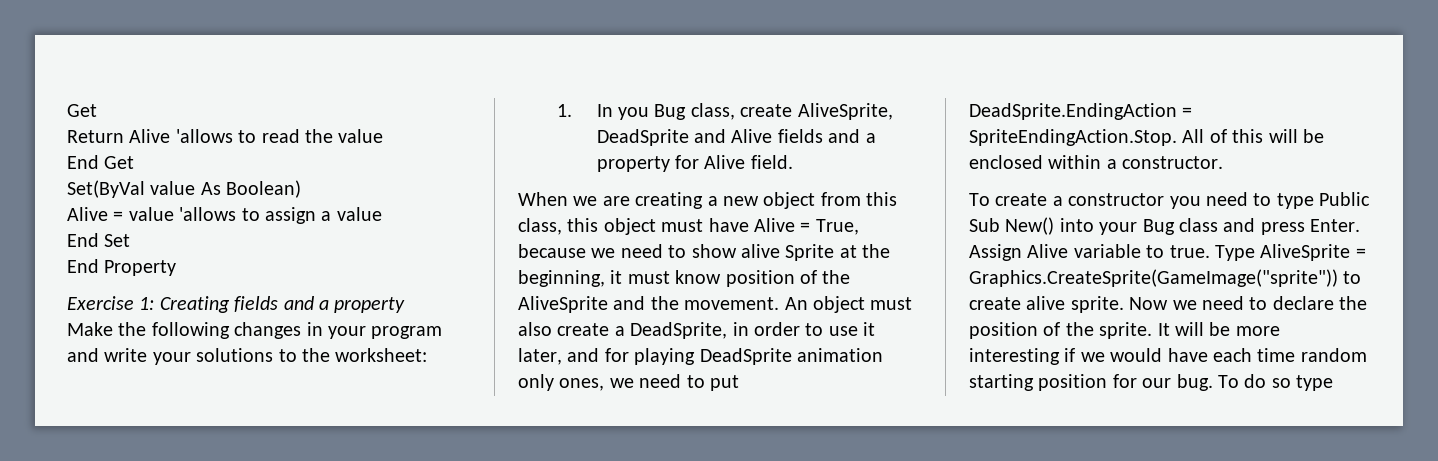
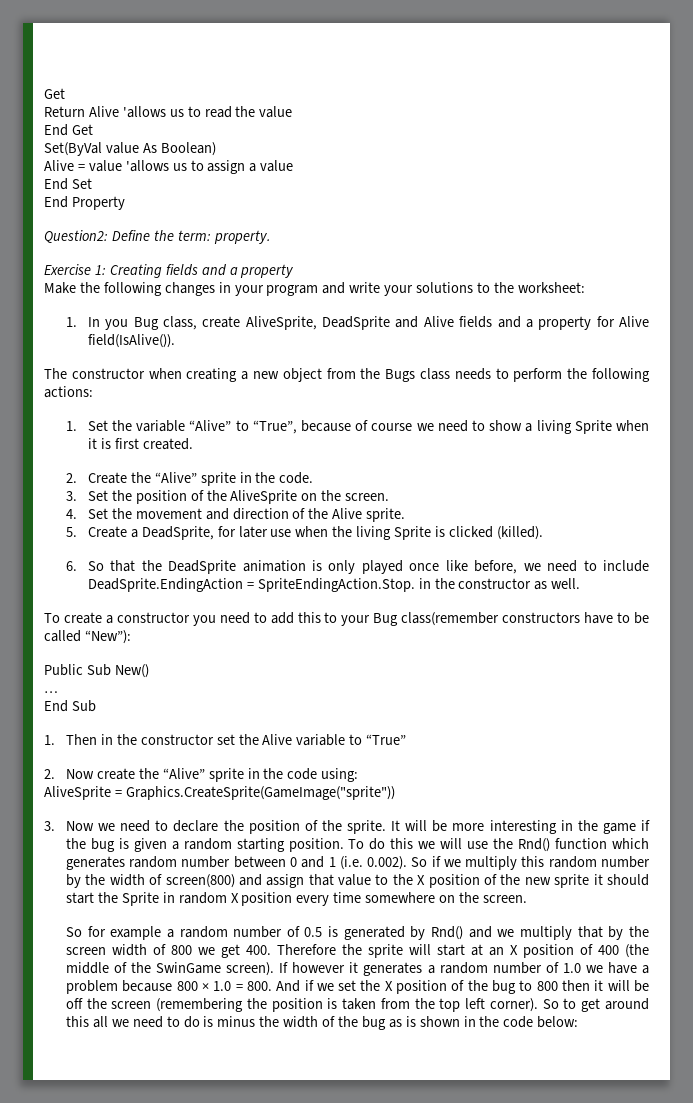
- Return Alive 'allows to read the value
+ Return Alive 'allows us to read the value
- Alive = value 'allows to assign a value
+ Alive = value 'allows us to assign a value
+ Question2: Define the term: property.
- 1. In you Bug class, create AliveSprite, DeadSprite and Alive fields and a property for Alive field.
- When we are creating a new object from this class, this object must have Alive = True, because we need to show alive Sprite at the beginning, it must know position of the AliveSprite and the movement. An object must also create a DeadSprite, in order to use it later, and for playing DeadSprite animation only ones, we need to put DeadSprite.EndingAction = SpriteEndingAction.Stop. All of this will be enclosed within a constructor.
+ 1. In you Bug class, create AliveSprite, DeadSprite and Alive fields and a property for Alive field(IsAlive()).
+ The constructor when creating a new object from the Bugs class needs to perform the following actions:
+ 1. Set the variable “Alive” to “True”, because of course we need to show a living Sprite when it is first created.
+ 2. Create the “Alive” sprite in the code.
+ 3. Set the position of the AliveSprite on the screen.
+ 4. Set the movement and direction of the Alive sprite.
+ 5. Create a DeadSprite, for later use when the living Sprite is clicked (killed).
+ 6. So that the DeadSprite animation is only played once like before, we need to include DeadSprite.EndingAction = SpriteEndingAction.Stop. in the constructor as well.
- To create a constructor you need to type Public Sub New() into your Bug class and press Enter. Assign Alive variable to true. Type AliveSprite = Graphics.CreateSprite(GameImage("sprite")) to create alive sprite. Now we need to declare the position of the sprite.
+ To create a constructor you need to add this to your Bug class(remember constructors have to be called “New”):
+ Public Sub New()
+ …
+ End Sub
+ 1. Then in the constructor set the Alive variable to “True”
+ 2. Now create the “Alive” sprite in the code using:
+ AliveSprite = Graphics.CreateSprite(GameImage("sprite"))
+ 3. Now we need to declare the position of the sprite.
- It will be more interesting if we would have each time random starting position for our bug. To do so type
+ It will be more interesting in the game if the bug is given a random starting position. To do this we will use the Rnd() function which generates random number between 0 and 1 (i.e. 0.002). So if we multiply this random number by the width of screen(800) and assign that value to the X position of the new sprite it should start the Sprite in random X position every time somewhere on the screen.
+ So for example a random number of 0.5 is generated by Rnd() and we multiply that by the screen width of 800 we get 400. Therefore the sprite will start at an X position of 400 (the middle of the SwinGame screen). If however it generates a random number of 1.0 we have a problem because 800 × 1.0 = 800. And if we set the X position of the bug to 800 then it will be off the screen (remembering the position is taken from the top left corner). So to get around this all we need to do is minus the width of the bug as is shown in the code below:

